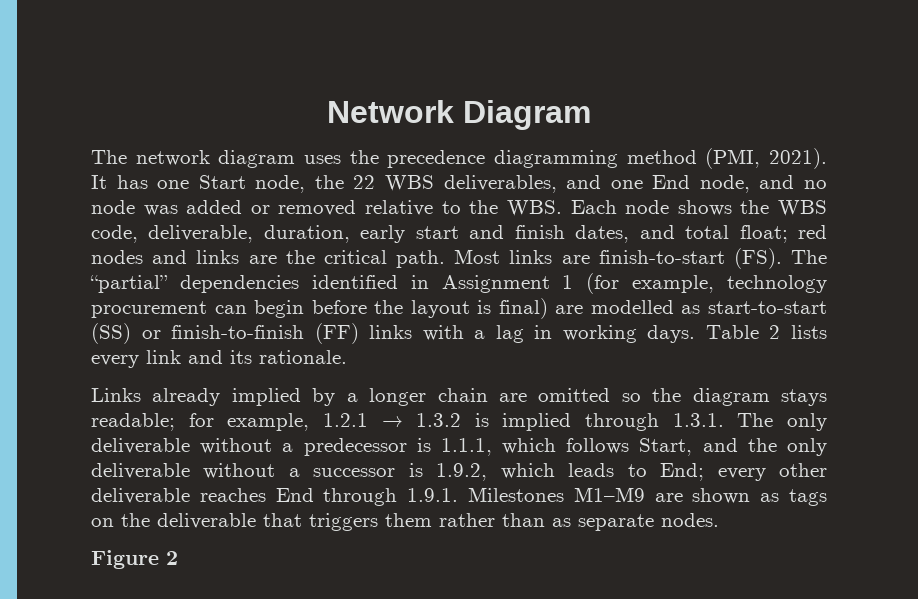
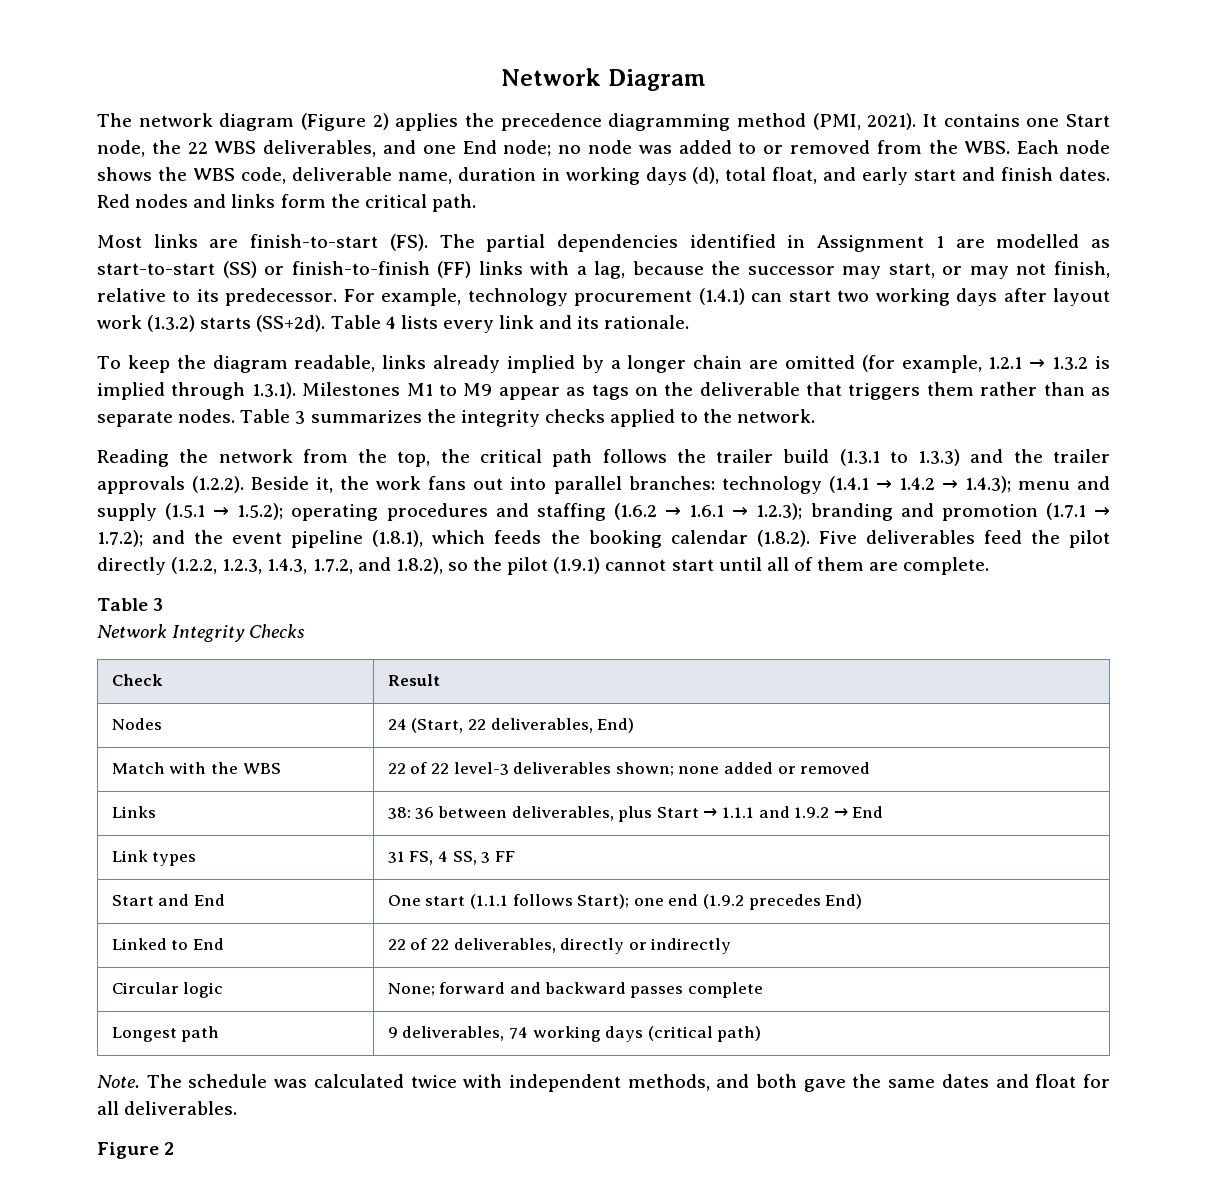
- The network diagram uses the precedence diagramming method (PMI, 2021).
+ The network diagram (Figure 2) applies the precedence diagramming method (PMI, 2021).
- It has one Start node, the 22 WBS deliverables, and one End node, and no node was added or removed relative to the WBS. Each node shows the WBS code, deliverable, duration, early start and finish dates, and total float; red nodes and links are the critical path. Most links are finish-to-start (FS). The “partial” dependencies identified in Assignment 1 (for example, technology procurement can begin before the layout is final) are modelled as start-to-start (SS) or finish-to-finish (FF) links with a lag in working days. Table 2 lists every link and its rationale.
+ It contains one Start node, the 22 WBS deliverables, and one End node; no node was added to or removed from the WBS. Each node shows the WBS code, deliverable name, duration in working days (d), total float, and early start and finish dates. Red nodes and links form the critical path.
+ Most links are finish-to-start (FS). The partial dependencies identified in Assignment 1 are modelled as start-to-start (SS) or finish-to-finish (FF) links with a lag, because the successor may start, or may not finish, relative to its predecessor. For example, technology procurement (1.4.1) can start two working days after layout work (1.3.2) starts (SS+2d). Table 4 lists every link and its rationale.
- Links already implied by a longer chain are omitted so the diagram stays readable; for example, 1.2.1 → 1.3.2 is implied through 1.3.1. The only deliverable without a predecessor is 1.1.1, which follows Start, and the only deliverable without a successor is 1.9.2, which leads to End; every other deliverable reaches End through 1.9.1. Milestones M1–M9 are shown as tags on the deliverable that triggers them rather than as separate nodes.
+ To keep the diagram readable, links already implied by a longer chain are omitted (for example, 1.2.1 → 1.3.2 is implied through 1.3.1). Milestones M1 to M9 appear as tags on the deliverable that triggers them rather than as separate nodes. Table 3 summarizes the integrity checks applied to the network.
+ Reading the network from the top, the critical path follows the trailer build (1.3.1 to 1.3.3) and the trailer approvals (1.2.2). Beside it, the work fans out into parallel branches: technology (1.4.1 → 1.4.2 → 1.4.3); menu and supply (1.5.1 → 1.5.2); operating procedures and staffing (1.6.2 → 1.6.1 → 1.2.3); branding and promotion (1.7.1 → 1.7.2); and the event pipeline (1.8.1), which feeds the booking calendar (1.8.2). Five deliverables feed the pilot directly (1.2.2, 1.2.3, 1.4.3, 1.7.2, and 1.8.2), so the pilot (1.9.1) cannot start until all of them are complete.
+ Table 3
+ Network Integrity Checks
+ Check | Result
+ Nodes | 24 (Start, 22 deliverables, End)
+ Match with the WBS | 22 of 22 level-3 deliverables shown; none added or removed
+ Links | 38: 36 between deliverables, plus Start → 1.1.1 and 1.9.2 → End
+ Link types | 31 FS, 4 SS, 3 FF
+ Start and End | One start (1.1.1 follows Start); one end (1.9.2 precedes End)
+ Linked to End | 22 of 22 deliverables, directly or indirectly
+ Circular logic | None; forward and backward passes complete
+ Longest path | 9 deliverables, 74 working days (critical path)
+ Note. The schedule was calculated twice with independent methods, and both gave the same dates and float for all deliverables.

